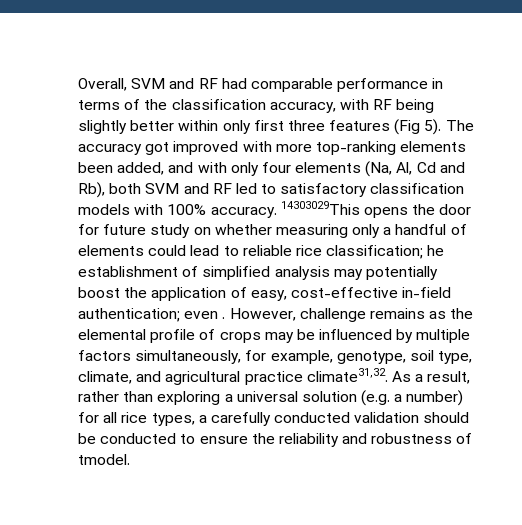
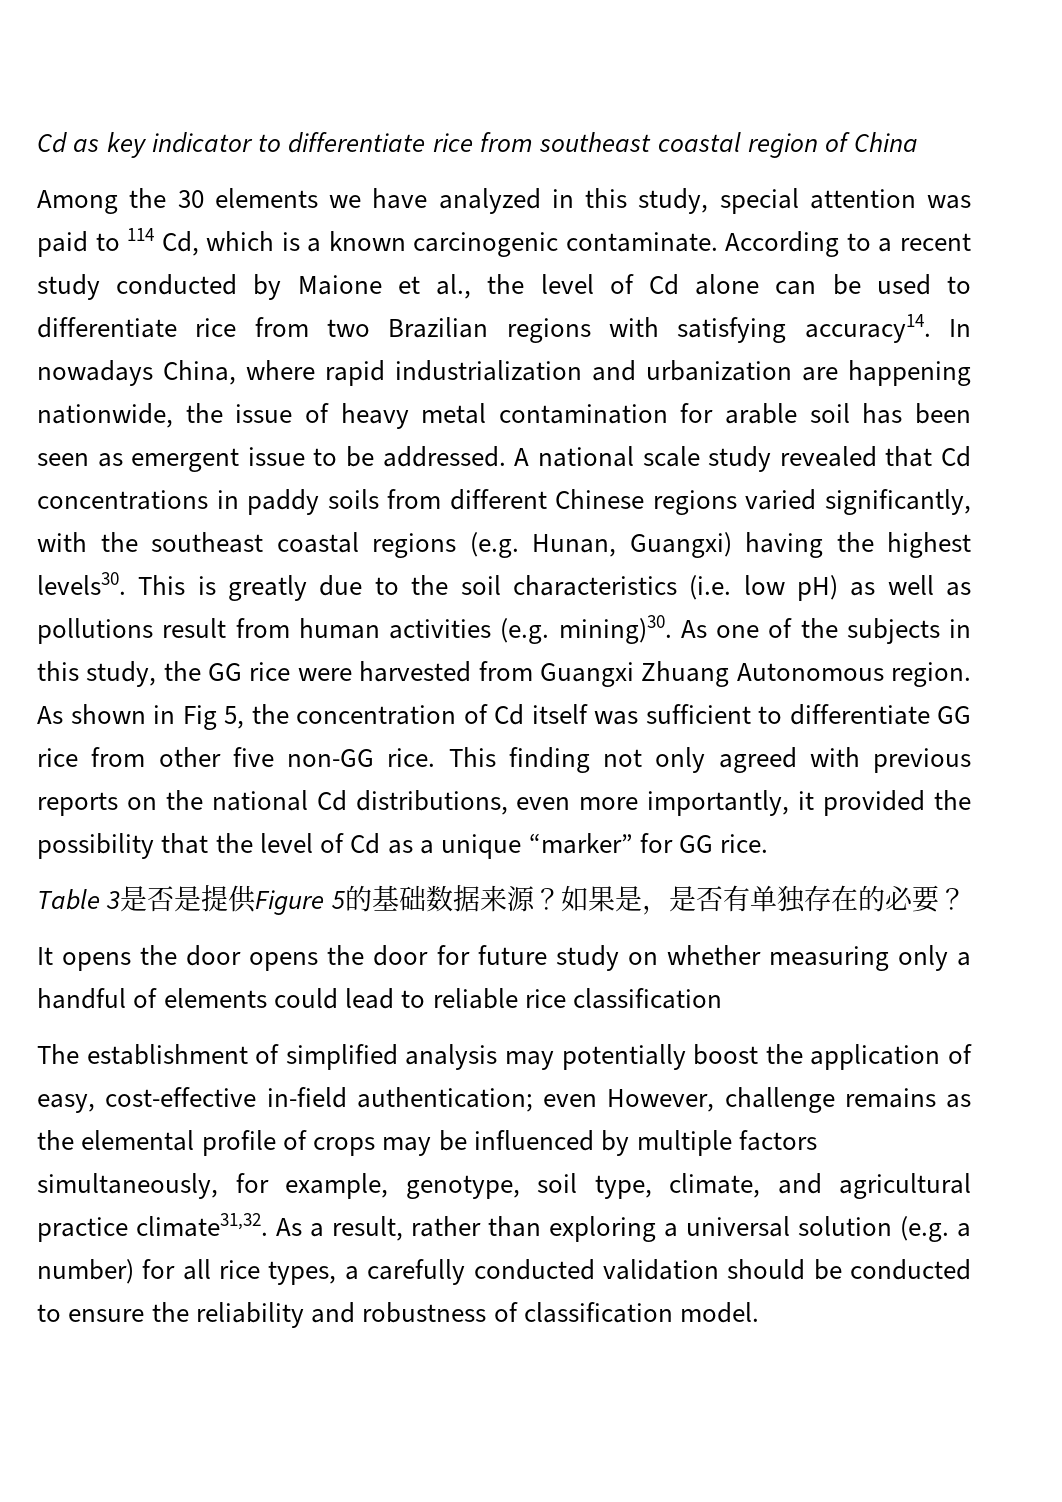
- Overall, SVM and RF had comparable performance in terms of the classification accuracy, with RF being slightly better within only first three features (Fig 5). The accuracy got improved with more top-ranking elements been added, and with only four elements (Na, Al, Cd and Rb), both SVM and RF led to satisfactory classification models with 100% accuracy. 14303029This opens the door for future study on whether measuring only a handful of elements could lead to reliable rice classification; he establishment of simplified analysis may potentially boost the application of easy, cost-effective in-field authentication; even . However, challenge remains as the elemental profile of crops may be influenced by multiple factors simultaneously, for example, genotype, soil type, climate, and agricultural practice climate31,32.
+ Cd as key indicator to differentiate rice from southeast coastal region of China
+ Among the 30 elements we have analyzed in this study, special attention was paid to 114 Cd, which is a known carcinogenic contaminate. According to a recent study conducted by Maione et al., the level of Cd alone can be used to differentiate rice from two Brazilian regions with satisfying accuracy14. In nowadays China, where rapid industrialization and urbanization are happening nationwide, the issue of heavy metal contamination for arable soil has been seen as emergent issue to be addressed. A national scale study revealed that Cd concentrations in paddy soils from different Chinese regions varied significantly, with the southeast coastal regions (e.g. Hunan, Guangxi) having the highest levels30. This is greatly due to the soil characteristics (i.e. low pH) as well as pollutions result from human activities (e.g. mining)30. As one of the subjects in this study, the GG rice were harvested from Guangxi Zhuang Autonomous region. As shown in Fig 5, the concentration of Cd itself was sufficient to differentiate GG rice from other five non-GG rice. This finding not only agreed with previous reports on the national Cd distributions, even more importantly, it provided the possibility that the level of Cd as a unique “marker” for GG rice.
+ Table 3是否是提供Figure 5的基础数据来源？如果是，是否有单独存在的必要？
+ It opens the door opens the door for future study on whether measuring only a handful of elements could lead to reliable rice classification
+ The establishment of simplified analysis may potentially boost the application of easy, cost-effective in-field authentication; even However, challenge remains as the elemental profile of crops may be influenced by multiple factors simultaneously, for example, genotype, soil type, climate, and agricultural practice climate31,32.
- As a result, rather than exploring a universal solution (e.g. a number) for all rice types, a carefully conducted validation should be conducted to ensure the reliability and robustness of tmodel.
+ As a result, rather than exploring a universal solution (e.g. a number) for all rice types, a carefully conducted validation should be conducted to ensure the reliability and robustness of classification model.

